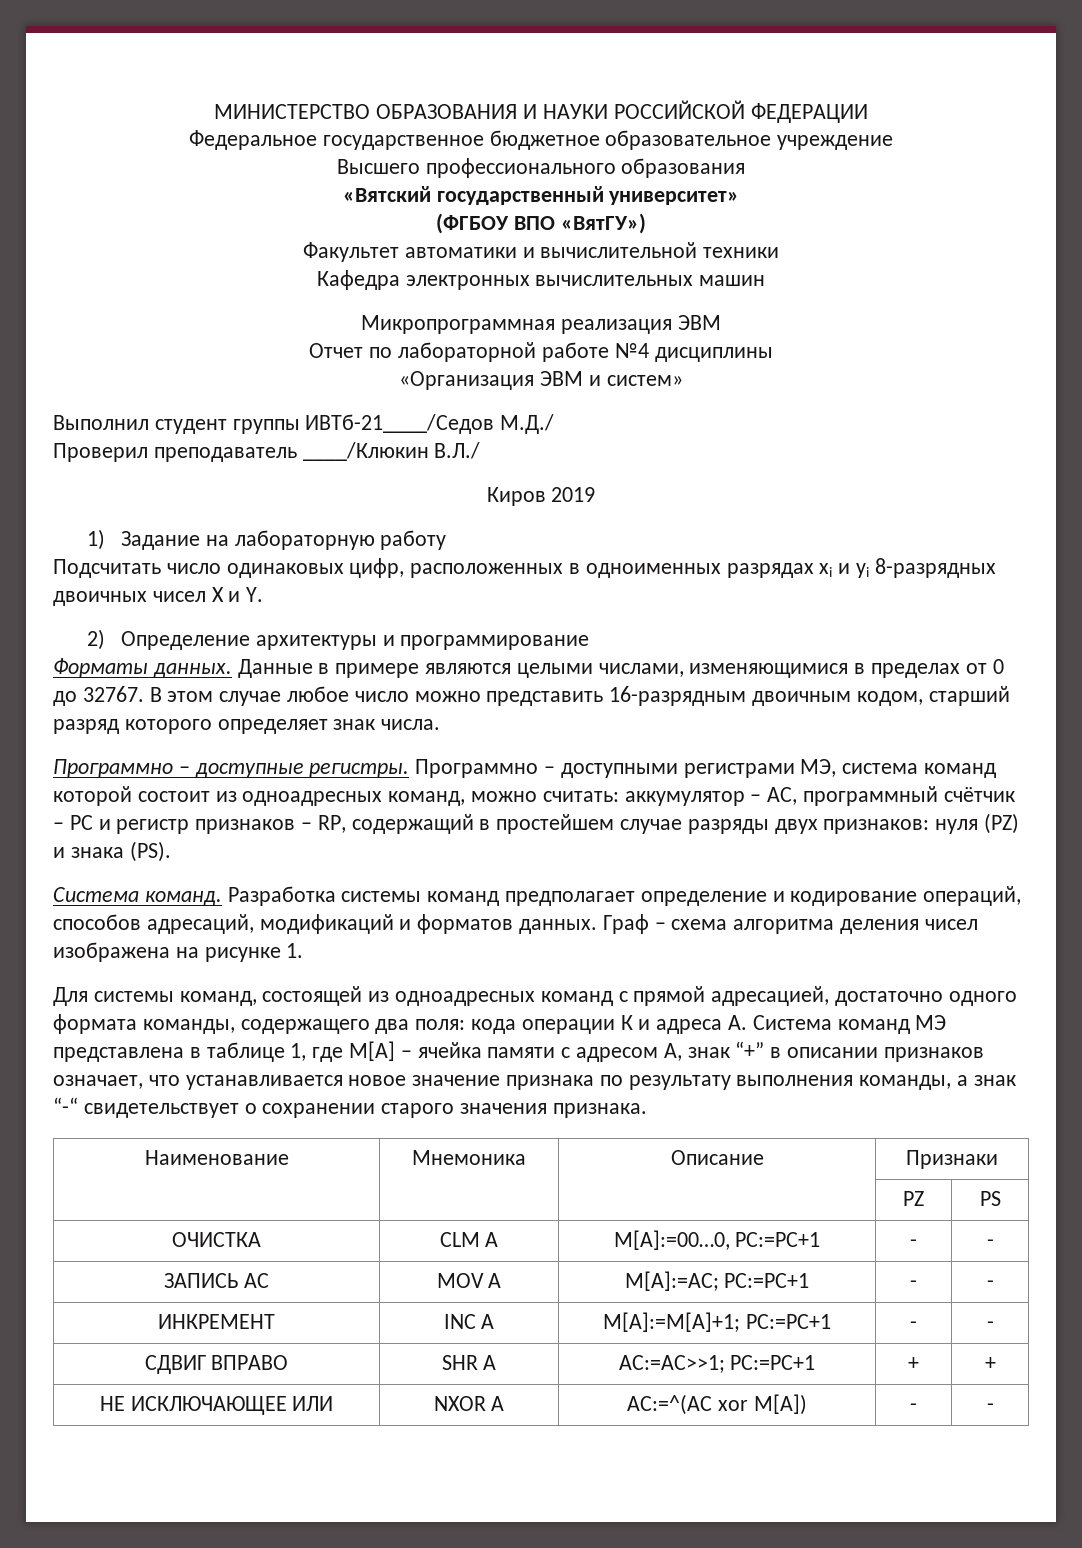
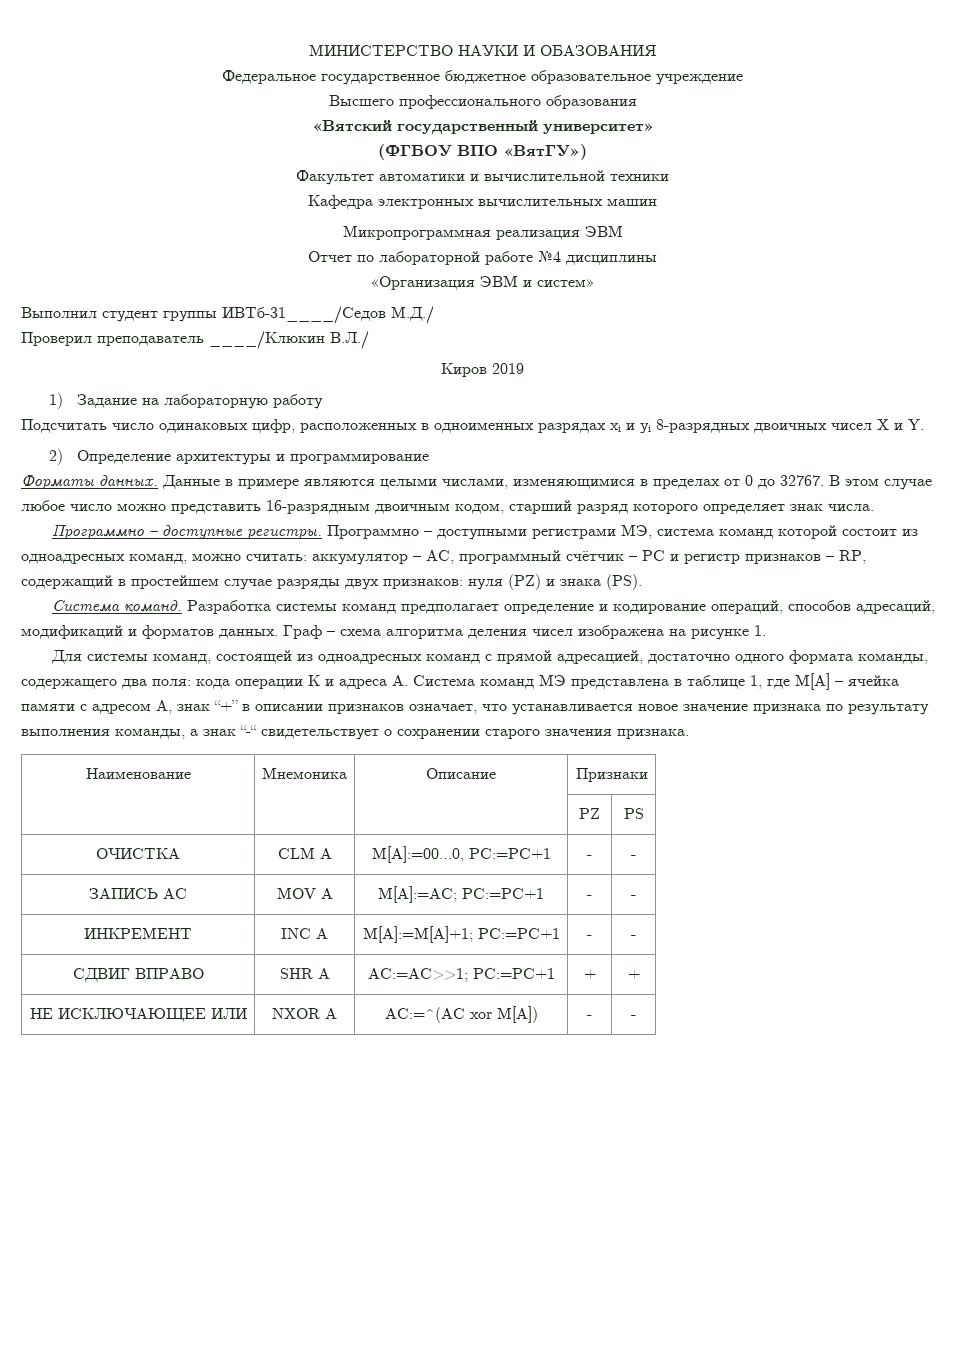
- МИНИСТЕРСТВО ОБРАЗОВАНИЯ И НАУКИ РОССИЙСКОЙ ФЕДЕРАЦИИ
+ МИНИСТЕРСТВО НАУКИ И ОБАЗОВАНИЯ
- Выполнил студент группы ИВТб-21____/Седов М.Д./
+ Выполнил студент группы ИВТб-31____/Седов М.Д./

